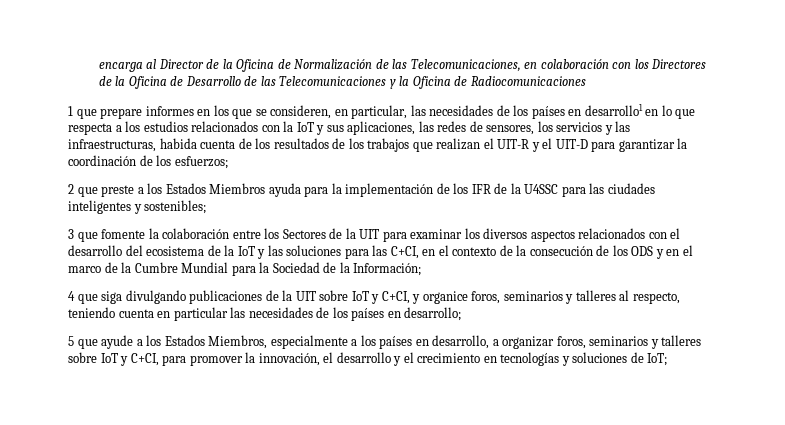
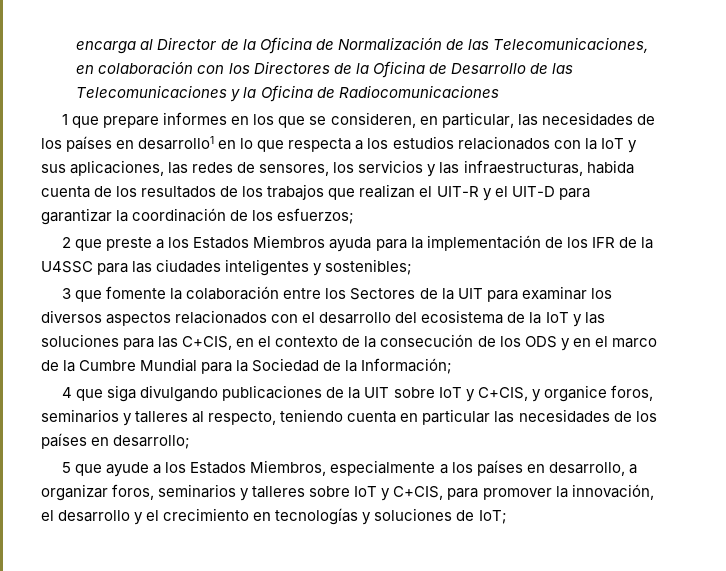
- 3 que fomente la colaboración entre los Sectores de la UIT para examinar los diversos aspectos relacionados con el desarrollo del ecosistema de la IoT y las soluciones para las C+CI, en el contexto de la consecución de los ODS y en el marco de la Cumbre Mundial para la Sociedad de la Información;
+ 3 que fomente la colaboración entre los Sectores de la UIT para examinar los diversos aspectos relacionados con el desarrollo del ecosistema de la IoT y las soluciones para las C+CIS, en el contexto de la consecución de los ODS y en el marco de la Cumbre Mundial para la Sociedad de la Información;
- 4 que siga divulgando publicaciones de la UIT sobre IoT y C+CI, y organice foros, seminarios y talleres al respecto, teniendo cuenta en particular las necesidades de los países en desarrollo;
+ 4 que siga divulgando publicaciones de la UIT sobre IoT y C+CIS, y organice foros, seminarios y talleres al respecto, teniendo cuenta en particular las necesidades de los países en desarrollo;
- 5 que ayude a los Estados Miembros, especialmente a los países en desarrollo, a organizar foros, seminarios y talleres sobre IoT y C+CI, para promover la innovación, el desarrollo y el crecimiento en tecnologías y soluciones de IoT;
+ 5 que ayude a los Estados Miembros, especialmente a los países en desarrollo, a organizar foros, seminarios y talleres sobre IoT y C+CIS, para promover la innovación, el desarrollo y el crecimiento en tecnologías y soluciones de IoT;

